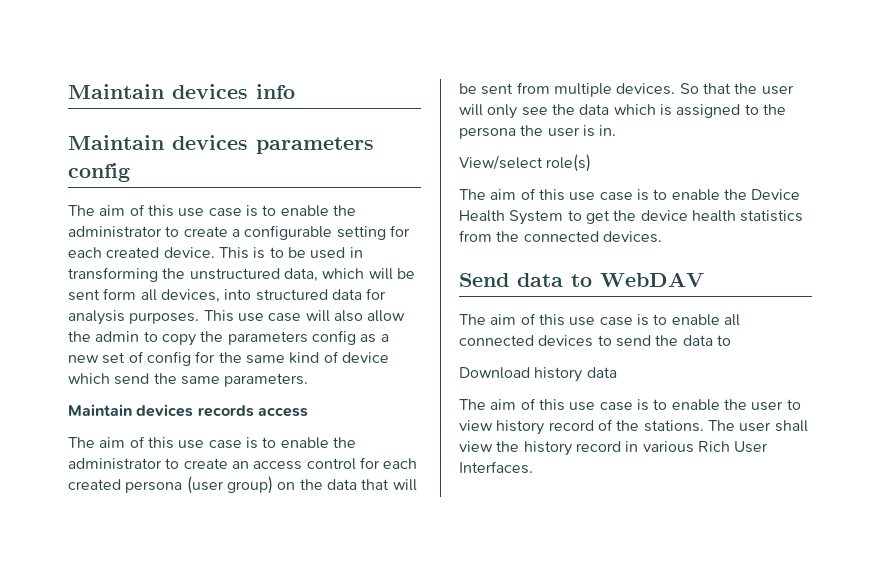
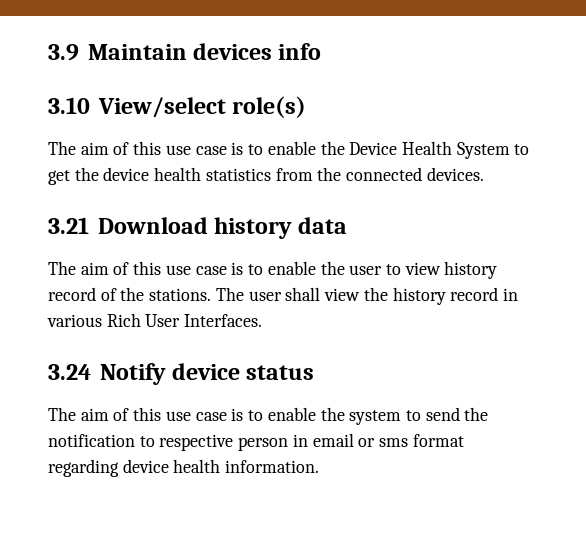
- Maintain devices info
+ 3.9 Maintain devices info
- Maintain devices parameters config
- The aim of this use case is to enable the administrator to create a configurable setting for each created device. This is to be used in transforming the unstructured data, which will be sent form all devices, into structured data for analysis purposes. This use case will also allow the admin to copy the parameters config as a new set of config for the same kind of device which send the same parameters.
- Maintain devices records access
- The aim of this use case is to enable the administrator to create an access control for each created persona (user group) on the data that will be sent from multiple devices. So that the user will only see the data which is assigned to the persona the user is in.
- View/select role(s)
+ 3.10 View/select role(s)
- Send data to WebDAV
- The aim of this use case is to enable all connected devices to send the data to
- Download history data
+ 3.21 Download history data
+ 3.24 Notify device status
+ The aim of this use case is to enable the system to send the notification to respective person in email or sms format regarding device health information.

